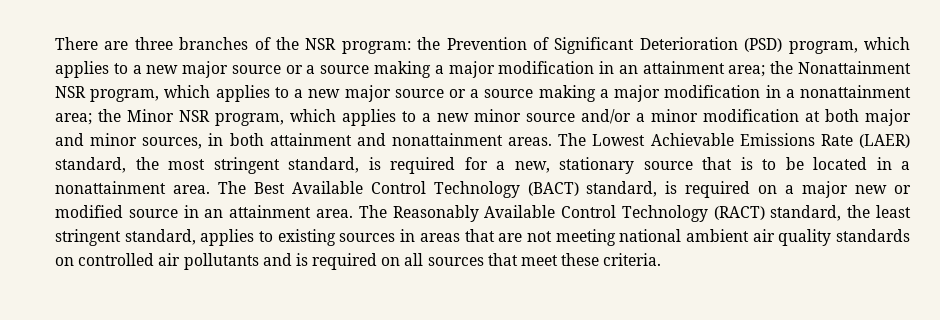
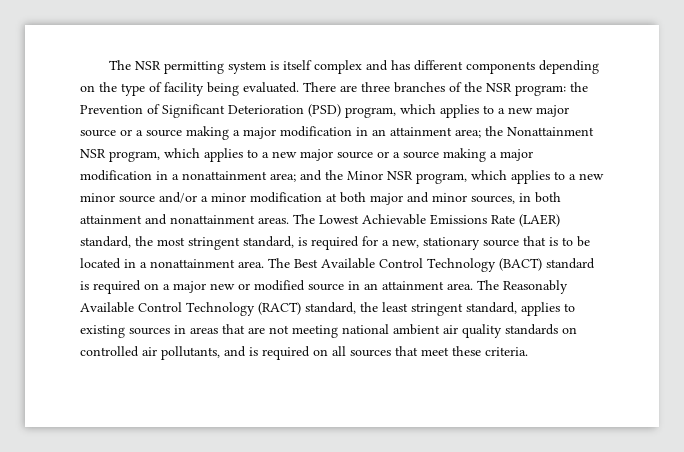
+ The NSR permitting system is itself complex and has different components depending on the type of facility being evaluated.
- the Minor NSR program, which applies to a new minor source and/or a minor modification at both major and minor sources, in both attainment and nonattainment areas.
+ and the Minor NSR program, which applies to a new minor source and/or a minor modification at both major and minor sources, in both attainment and nonattainment areas.
- The Best Available Control Technology (BACT) standard, is required on a major new or modified source in an attainment area.
+ The Best Available Control Technology (BACT) standard is required on a major new or modified source in an attainment area.
- The Reasonably Available Control Technology (RACT) standard, the least stringent standard, applies to existing sources in areas that are not meeting national ambient air quality standards on controlled air pollutants and is required on all sources that meet these criteria.
+ The Reasonably Available Control Technology (RACT) standard, the least stringent standard, applies to existing sources in areas that are not meeting national ambient air quality standards on controlled air pollutants, and is required on all sources that meet these criteria.

